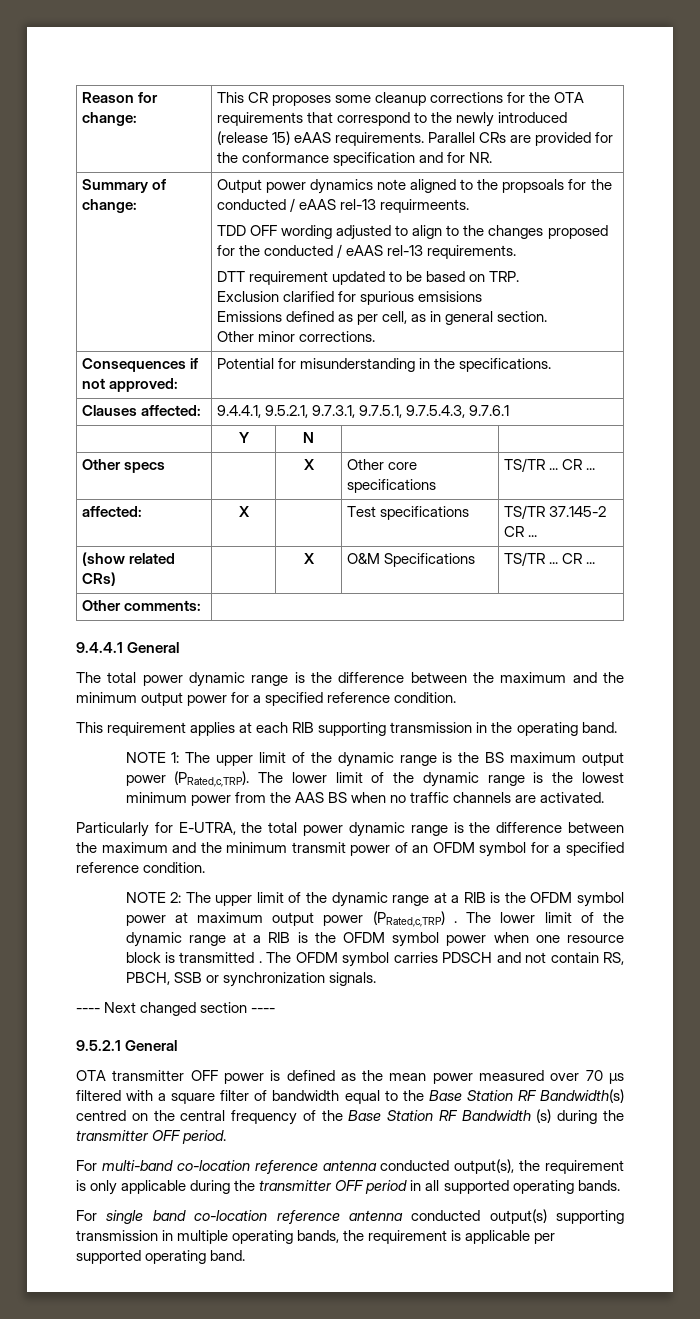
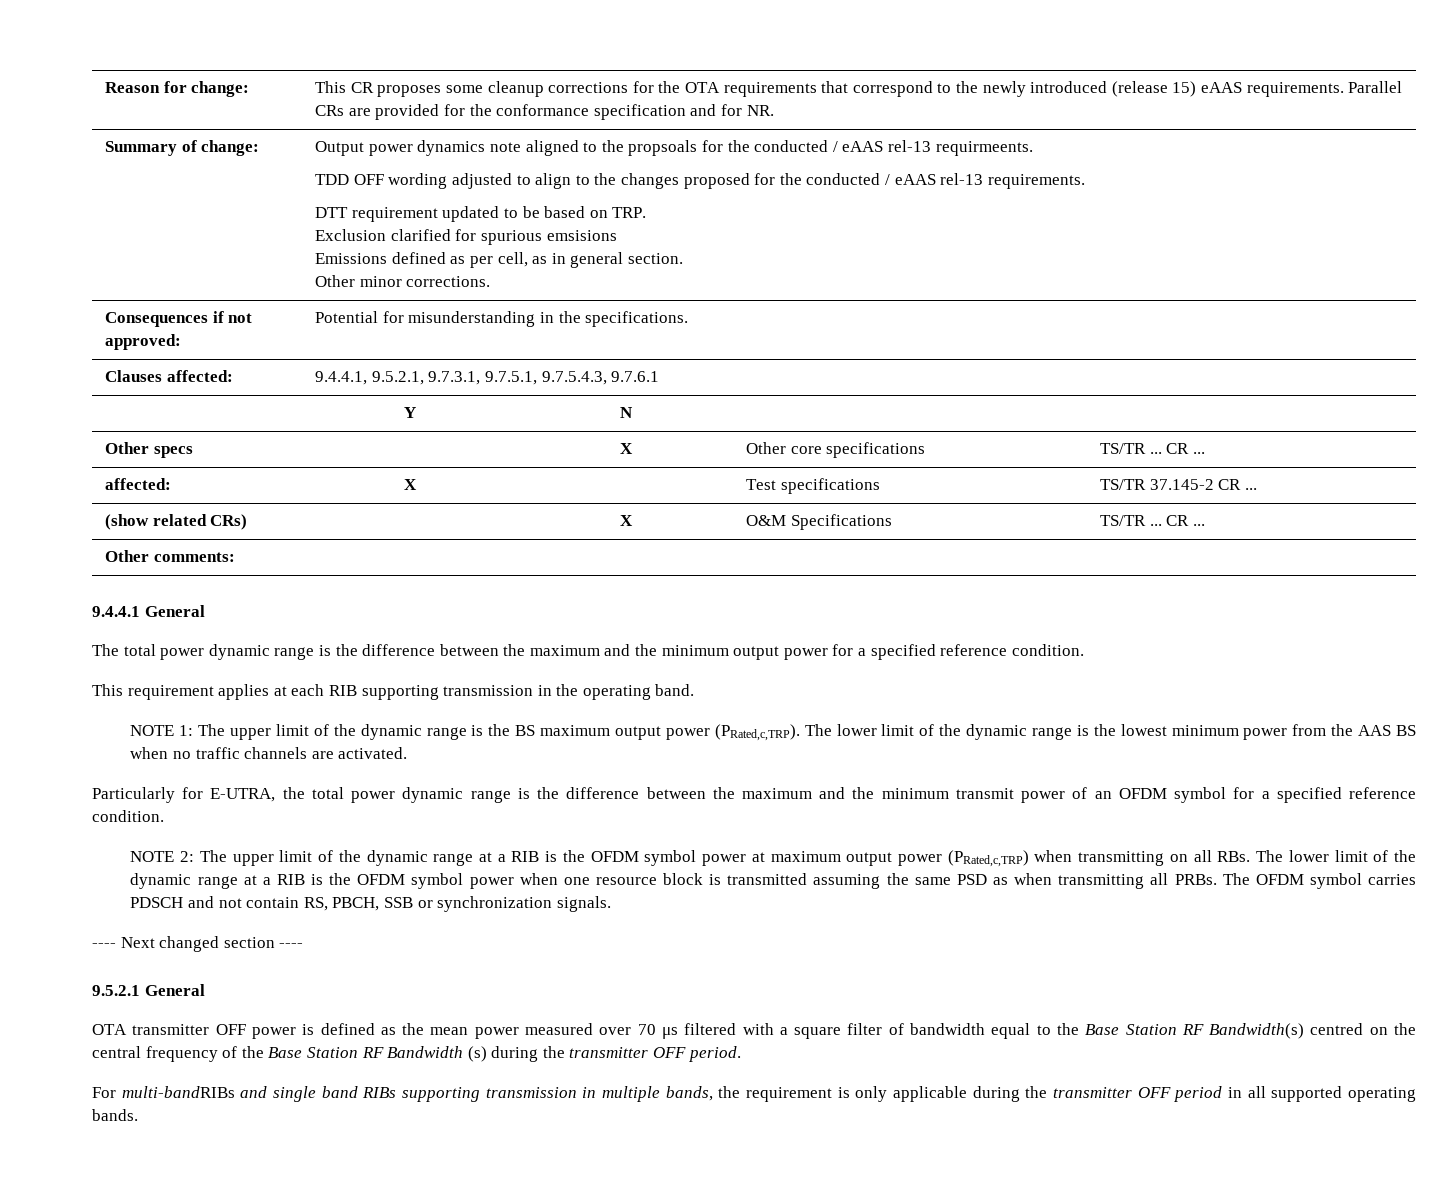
- NOTE 2: The upper limit of the dynamic range at a RIB is the OFDM symbol power at maximum output power (PRated,c,TRP) . The lower limit of the dynamic range at a RIB is the OFDM symbol power when one resource block is transmitted .
+ NOTE 2: The upper limit of the dynamic range at a RIB is the OFDM symbol power at maximum output power (PRated,c,TRP) when transmitting on all RBs. The lower limit of the dynamic range at a RIB is the OFDM symbol power when one resource block is transmitted assuming the same PSD as when transmitting all PRBs.
- For multi-band co-location reference antenna conducted output(s), the requirement is only applicable during the transmitter OFF period in all supported operating bands.
+ For multi-bandRIBs and single band RIBs supporting transmission in multiple bands, the requirement is only applicable during the transmitter OFF period in all supported operating bands.
- For single band co-location reference antenna conducted output(s) supporting transmission in multiple operating bands, the requirement is applicable per supported operating band.

